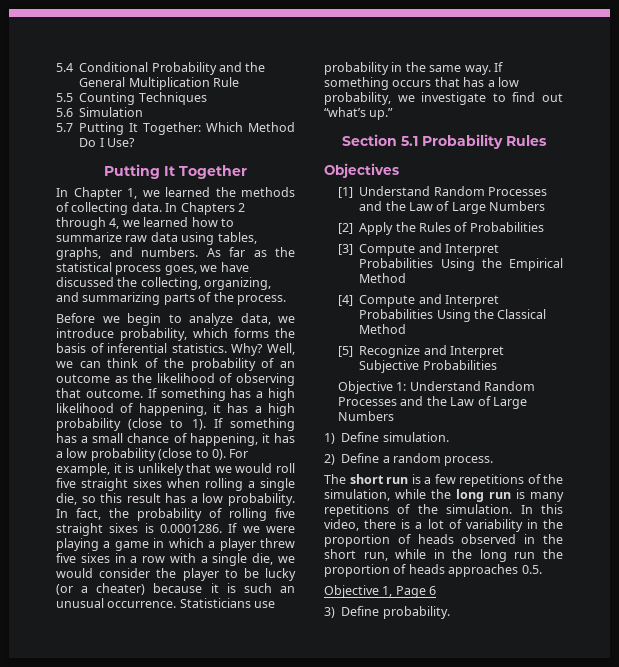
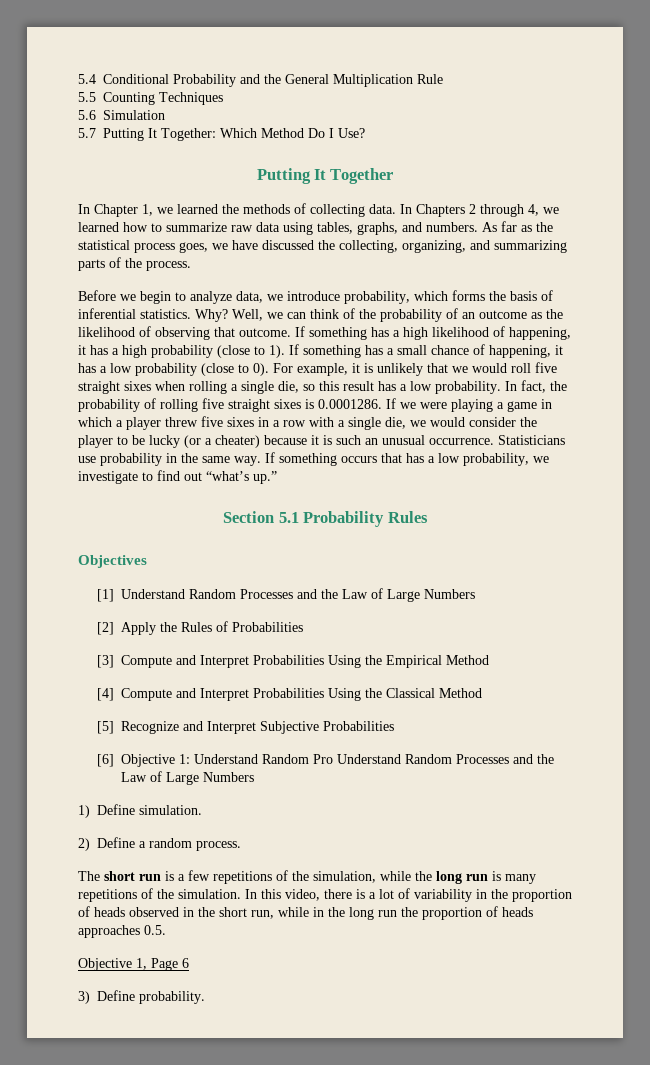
- Objective 1: Understand Random Processes and the Law of Large Numbers
+ [6] Objective 1: Understand Random Pro Understand Random Processes and the Law of Large Numbers

